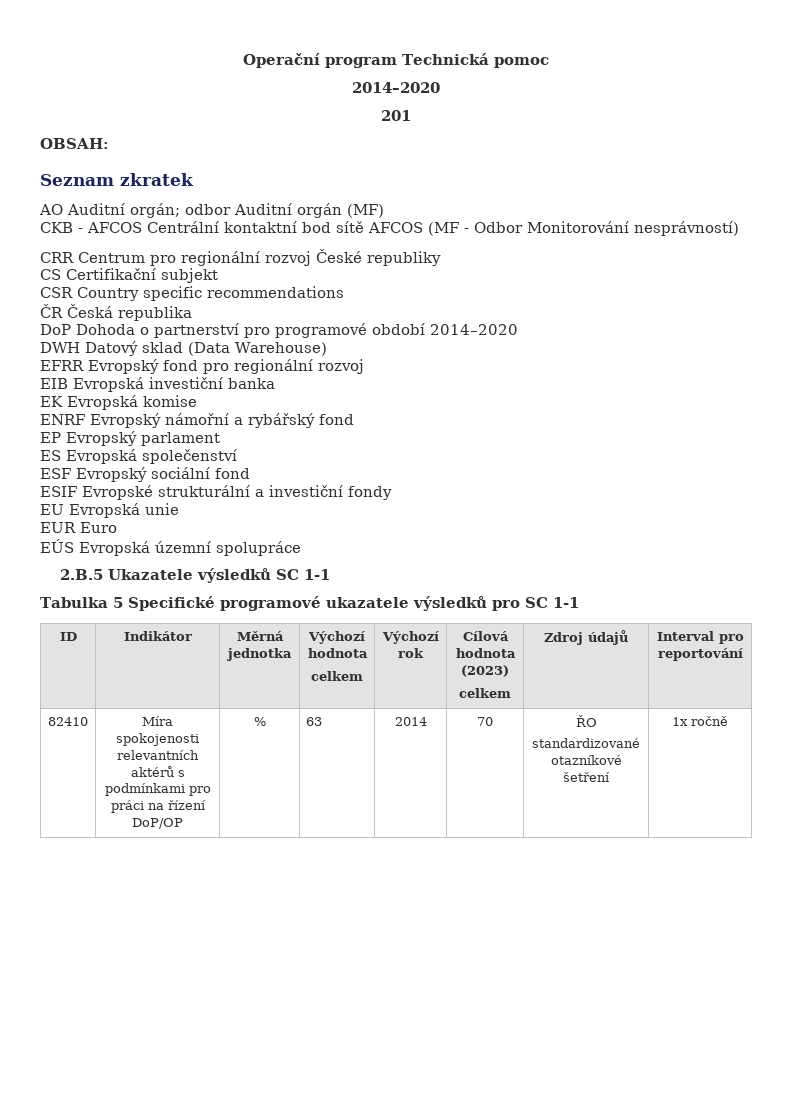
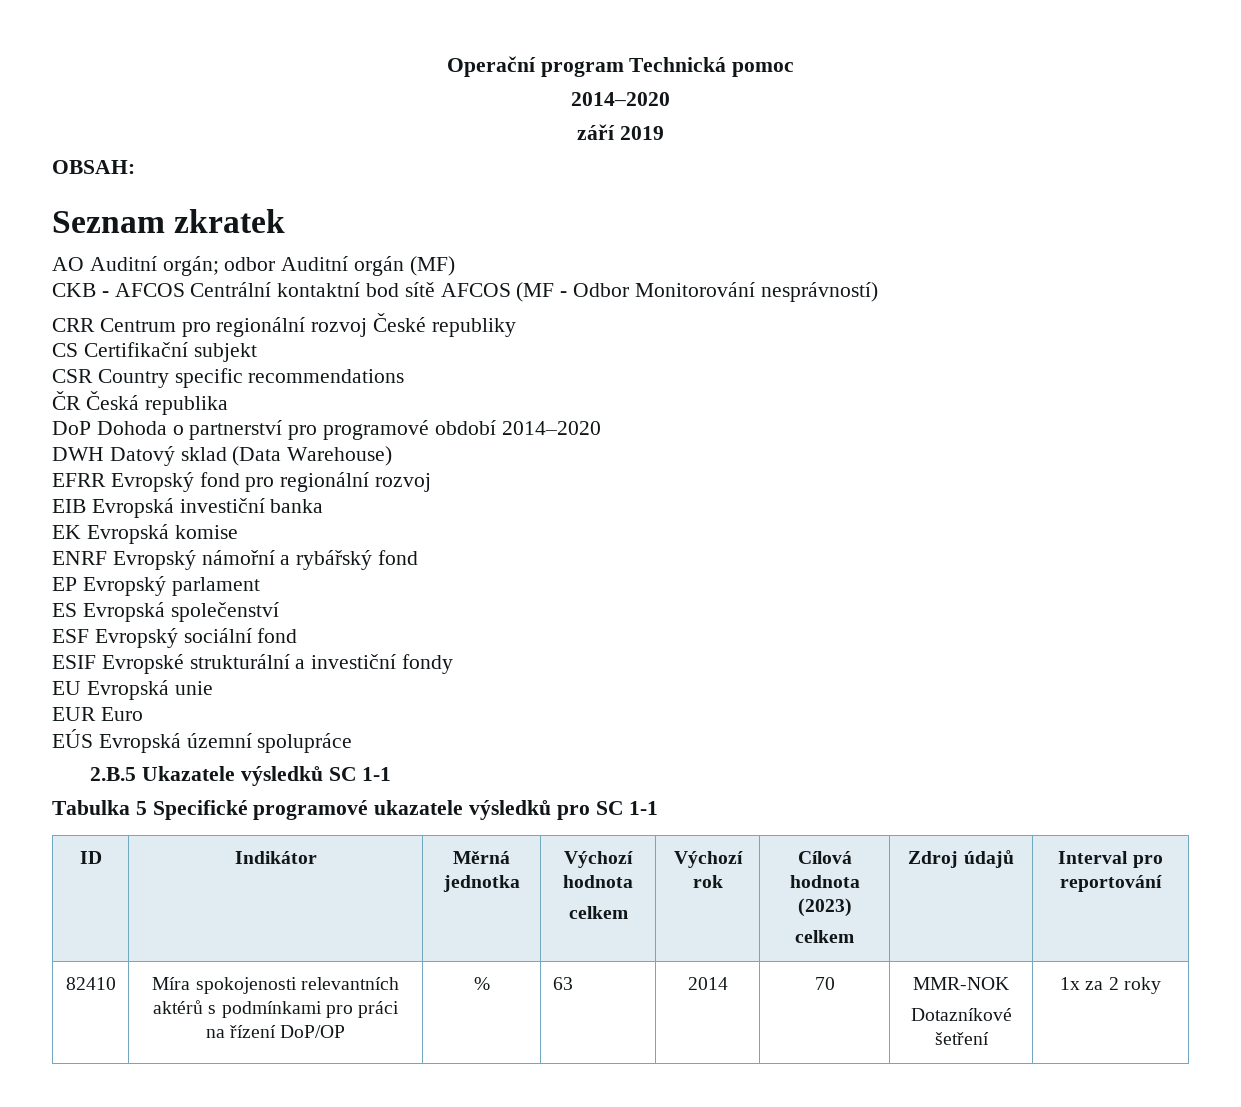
- 201
+ září 2019
- 82410 | Míra spokojenosti relevantních aktérů s podmínkami pro práci na řízení DoP/OP | % | 63 | 2014 | 70 | ŘO
- standardizované otazníkové šetření | 1x ročně
+ 82410 | Míra spokojenosti relevantních aktérů s podmínkami pro práci na řízení DoP/OP | % | 63 | 2014 | 70 | MMR-NOK
+ Dotazníkové šetření | 1x za 2 roky

